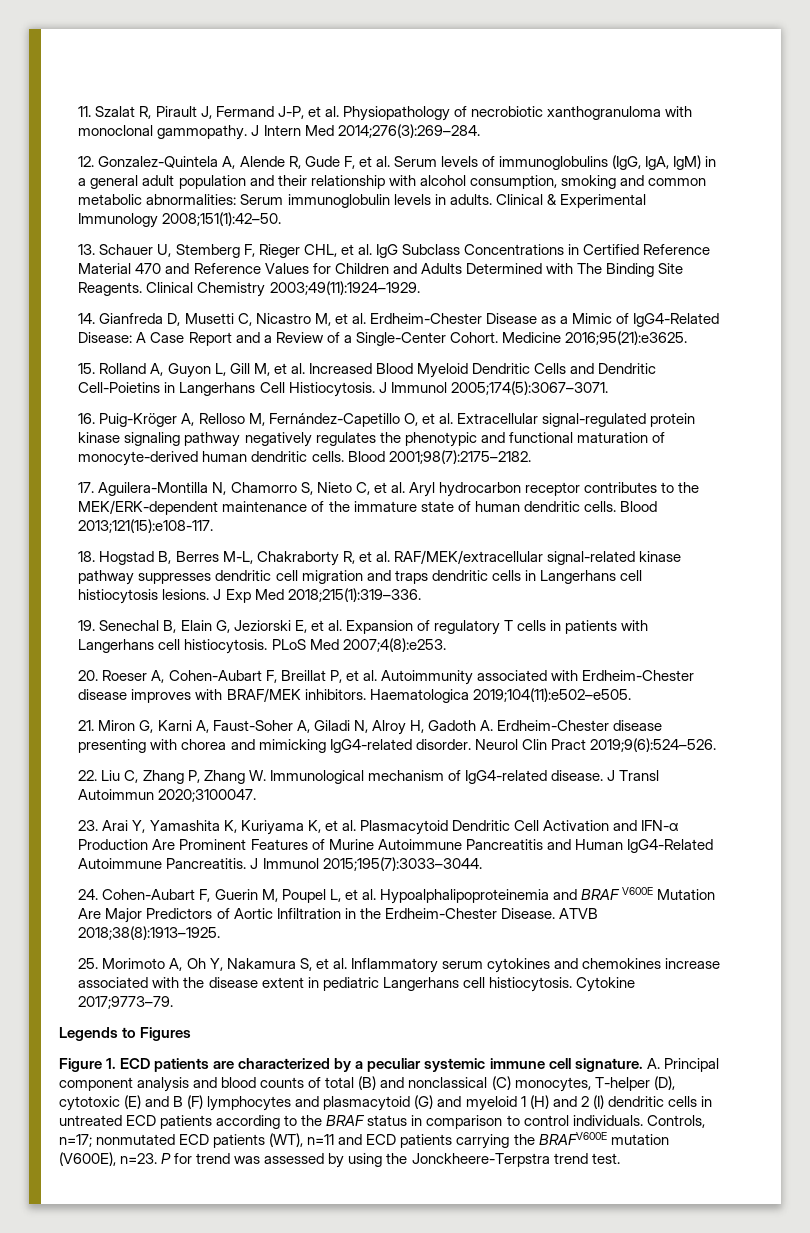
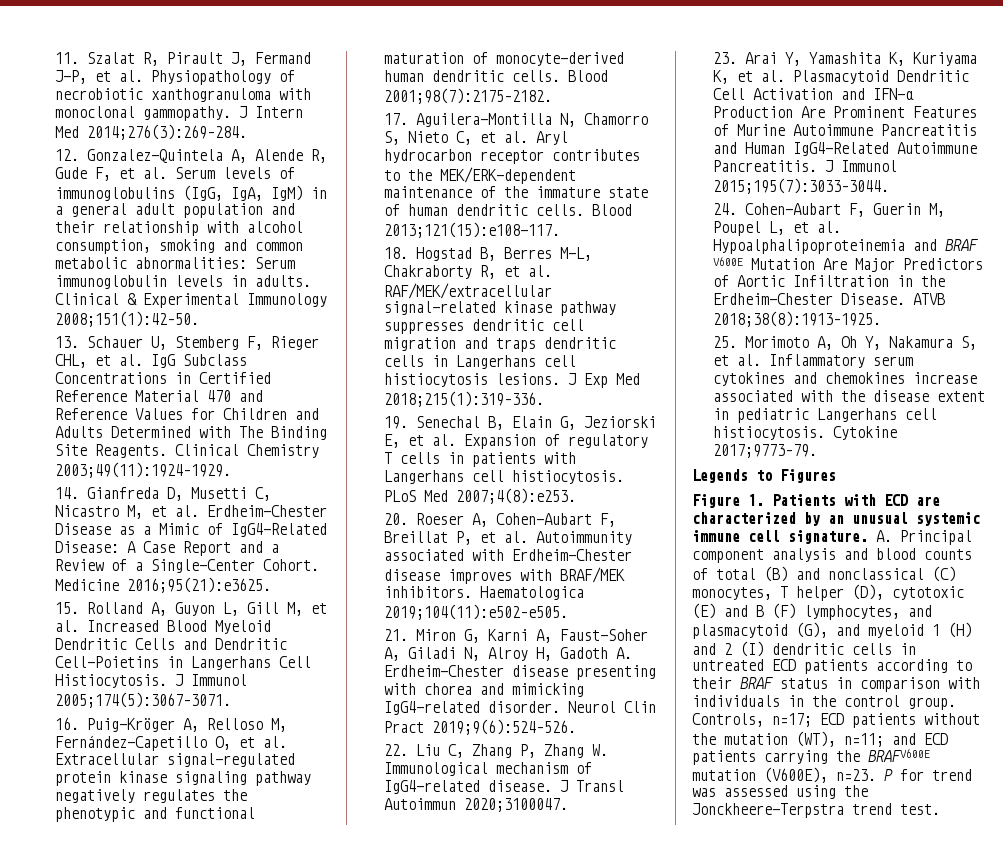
- Figure 1. ECD patients are characterized by a peculiar systemic immune cell signature.
+ Figure 1. Patients with ECD are characterized by an unusual systemic immune cell signature.
- A. Principal component analysis and blood counts of total (B) and nonclassical (C) monocytes, T-helper (D), cytotoxic (E) and B (F) lymphocytes and plasmacytoid (G) and myeloid 1 (H) and 2 (I) dendritic cells in untreated ECD patients according to the BRAF status in comparison to control individuals.
+ A. Principal component analysis and blood counts of total (B) and nonclassical (C) monocytes, T helper (D), cytotoxic (E) and B (F) lymphocytes, and plasmacytoid (G), and myeloid 1 (H) and 2 (I) dendritic cells in untreated ECD patients according to their BRAF status in comparison with individuals in the control group.
- Controls, n=17; nonmutated ECD patients (WT), n=11 and ECD patients carrying the BRAFV600E mutation (V600E), n=23.
+ Controls, n=17; ECD patients without the mutation (WT), n=11; and ECD patients carrying the BRAFV600E mutation (V600E), n=23.
- P for trend was assessed by using the Jonckheere-Terpstra trend test.
+ P for trend was assessed using the Jonckheere-Terpstra trend test.

